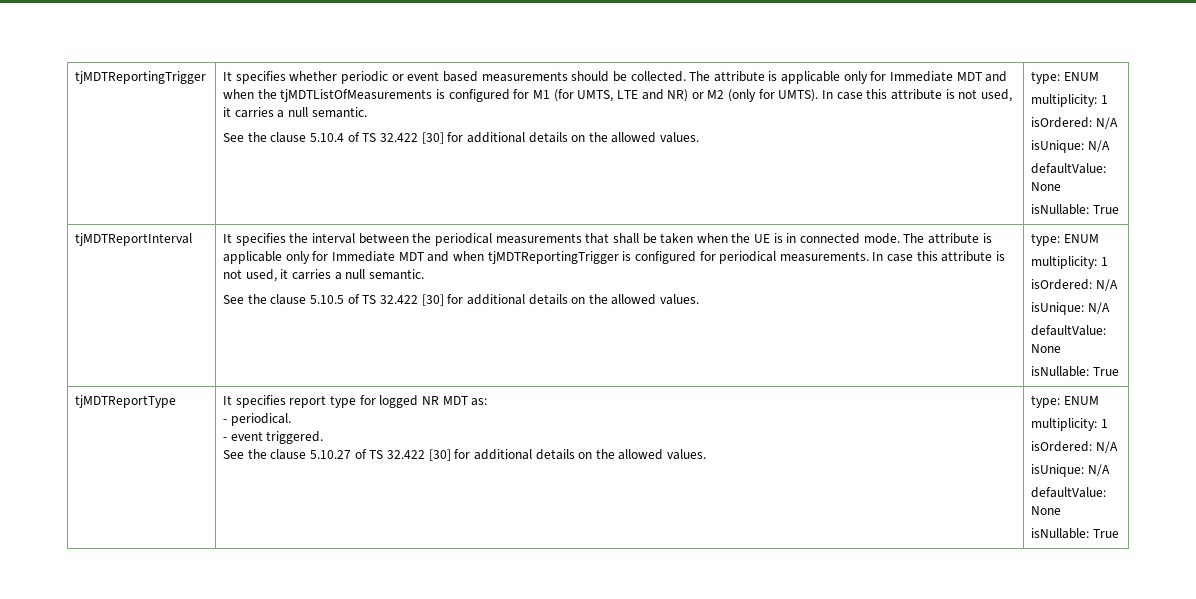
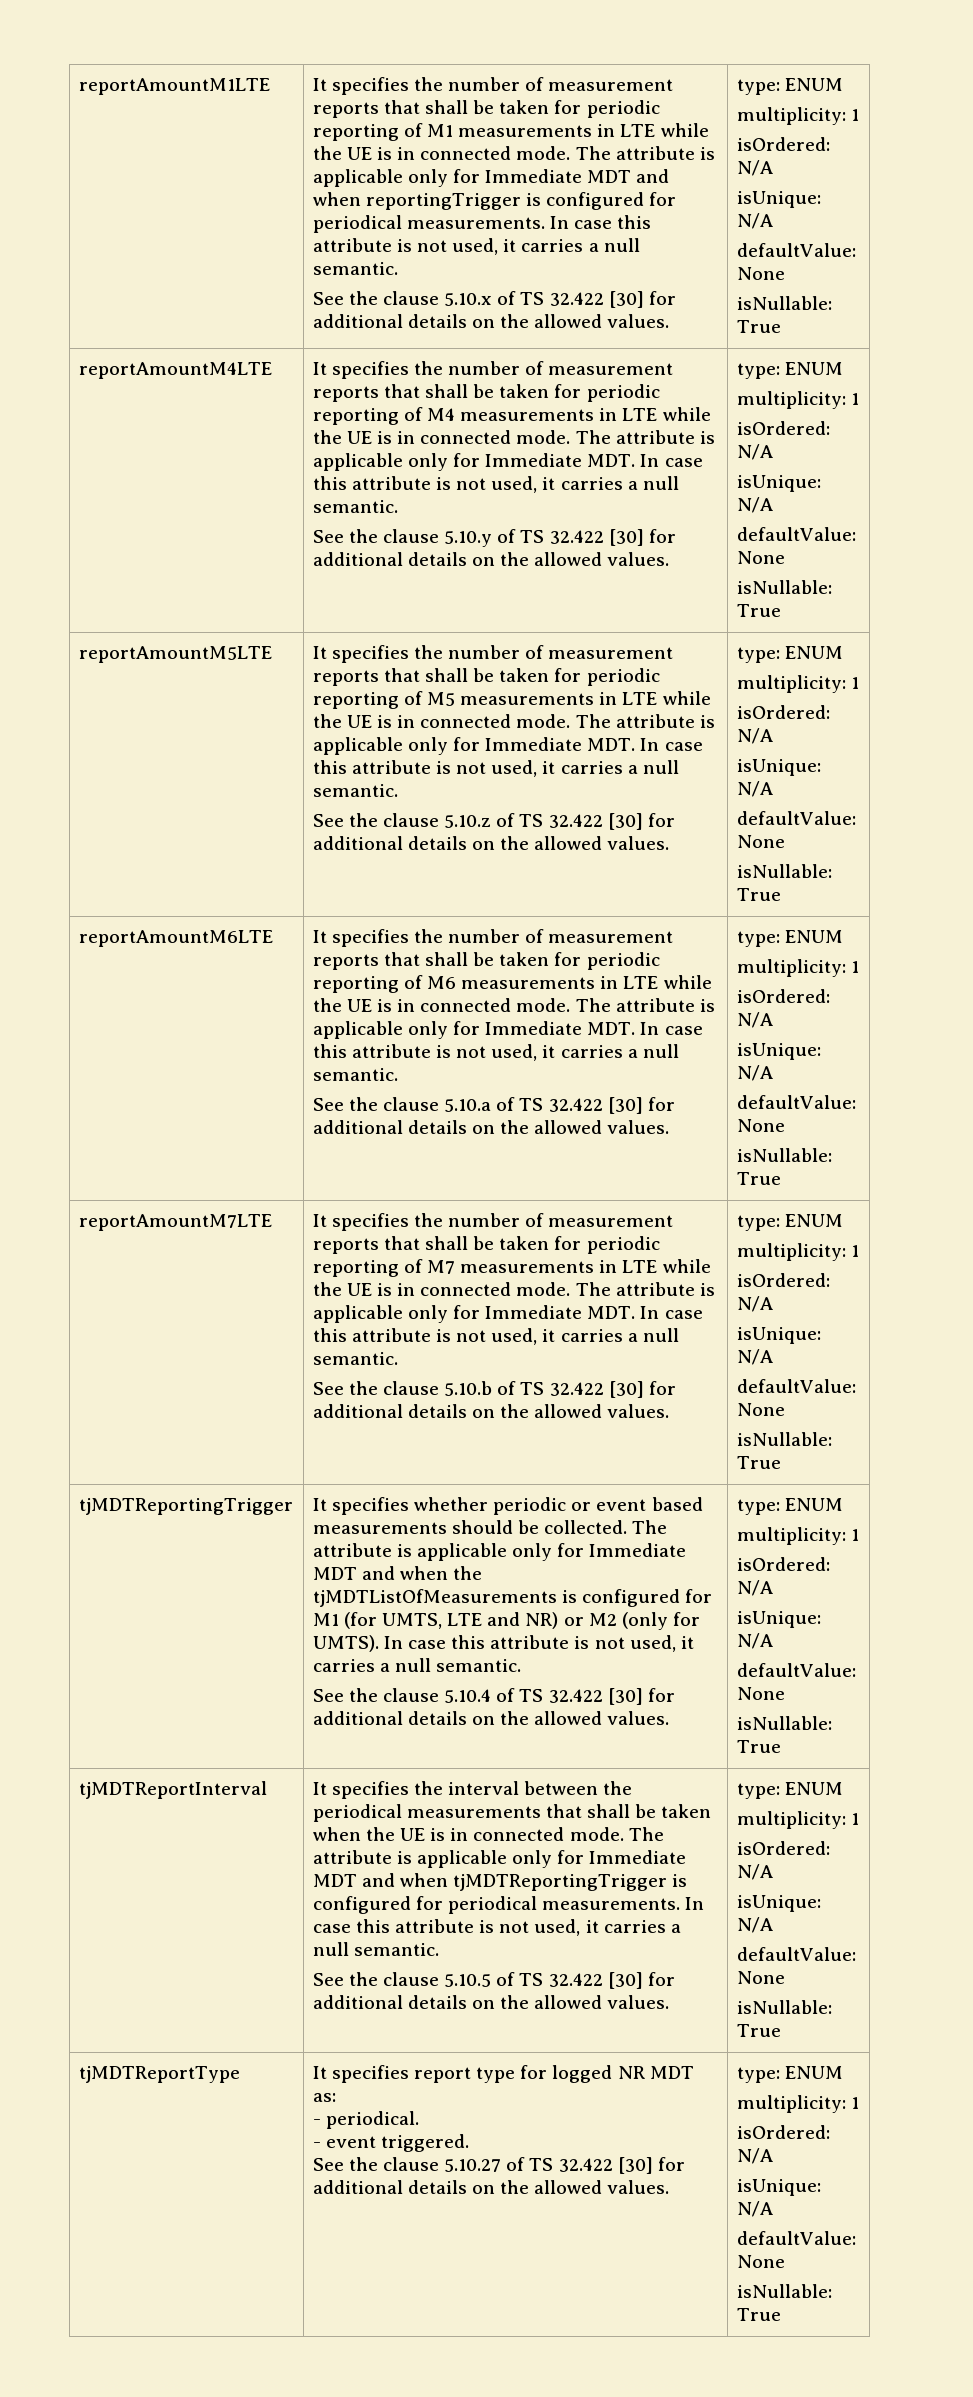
+ reportAmountM1LTE | It specifies the number of measurement reports that shall be taken for periodic reporting of M1 measurements in LTE while the UE is in connected mode. The attribute is applicable only for Immediate MDT and when reportingTrigger is configured for periodical measurements. In case this attribute is not used, it carries a null semantic.
+ See the clause 5.10.x of TS 32.422 [30] for additional details on the allowed values. | type: ENUM
+ multiplicity: 1
+ isOrdered: N/A
+ isUnique: N/A
+ defaultValue: None
+ isNullable: True
+ reportAmountM4LTE | It specifies the number of measurement reports that shall be taken for periodic reporting of M4 measurements in LTE while the UE is in connected mode. The attribute is applicable only for Immediate MDT. In case this attribute is not used, it carries a null semantic.
+ See the clause 5.10.y of TS 32.422 [30] for additional details on the allowed values. | type: ENUM
+ multiplicity: 1
+ isOrdered: N/A
+ isUnique: N/A
+ defaultValue: None
+ isNullable: True
+ reportAmountM5LTE | It specifies the number of measurement reports that shall be taken for periodic reporting of M5 measurements in LTE while the UE is in connected mode. The attribute is applicable only for Immediate MDT. In case this attribute is not used, it carries a null semantic.
+ See the clause 5.10.z of TS 32.422 [30] for additional details on the allowed values. | type: ENUM
+ multiplicity: 1
+ isOrdered: N/A
+ isUnique: N/A
+ defaultValue: None
+ isNullable: True
+ reportAmountM6LTE | It specifies the number of measurement reports that shall be taken for periodic reporting of M6 measurements in LTE while the UE is in connected mode. The attribute is applicable only for Immediate MDT. In case this attribute is not used, it carries a null semantic.
+ See the clause 5.10.a of TS 32.422 [30] for additional details on the allowed values. | type: ENUM
+ multiplicity: 1
+ isOrdered: N/A
+ isUnique: N/A
+ defaultValue: None
+ isNullable: True
+ reportAmountM7LTE | It specifies the number of measurement reports that shall be taken for periodic reporting of M7 measurements in LTE while the UE is in connected mode. The attribute is applicable only for Immediate MDT. In case this attribute is not used, it carries a null semantic.
+ See the clause 5.10.b of TS 32.422 [30] for additional details on the allowed values. | type: ENUM
+ multiplicity: 1
+ isOrdered: N/A
+ isUnique: N/A
+ defaultValue: None
+ isNullable: True

